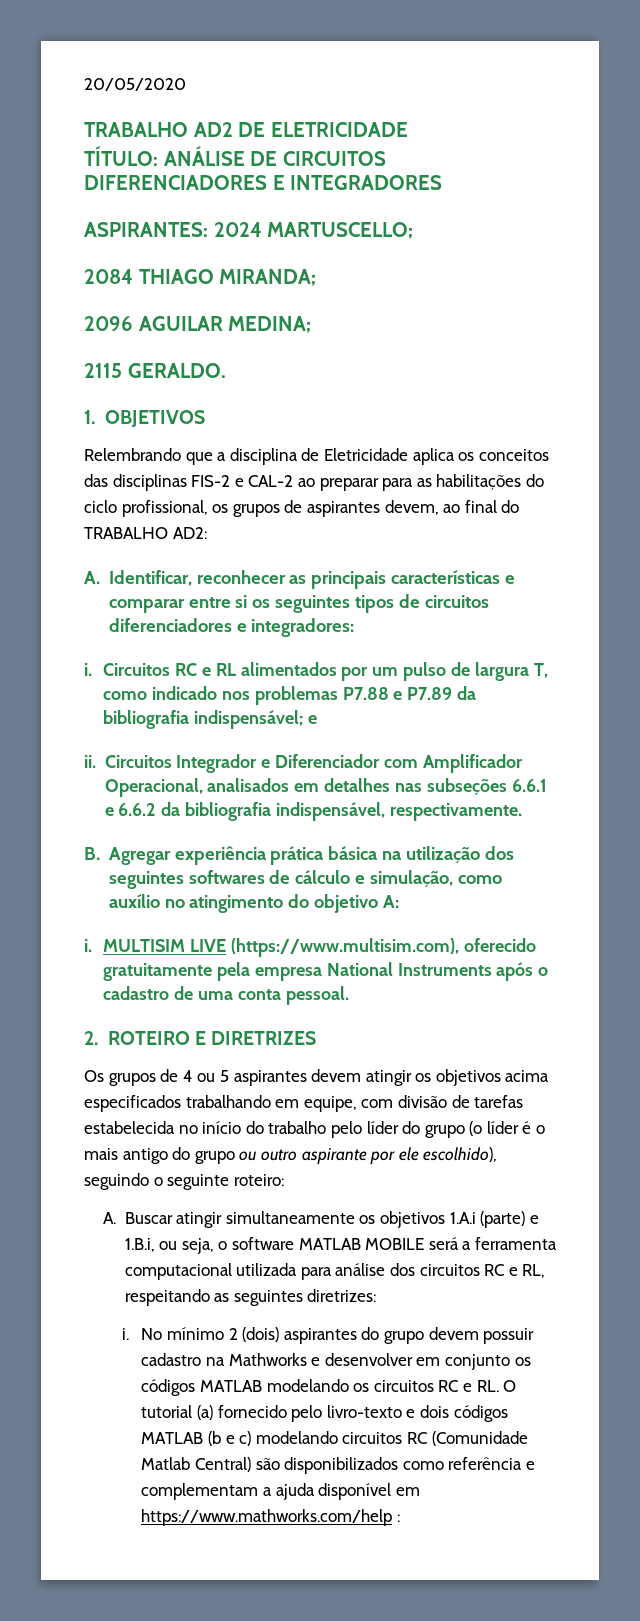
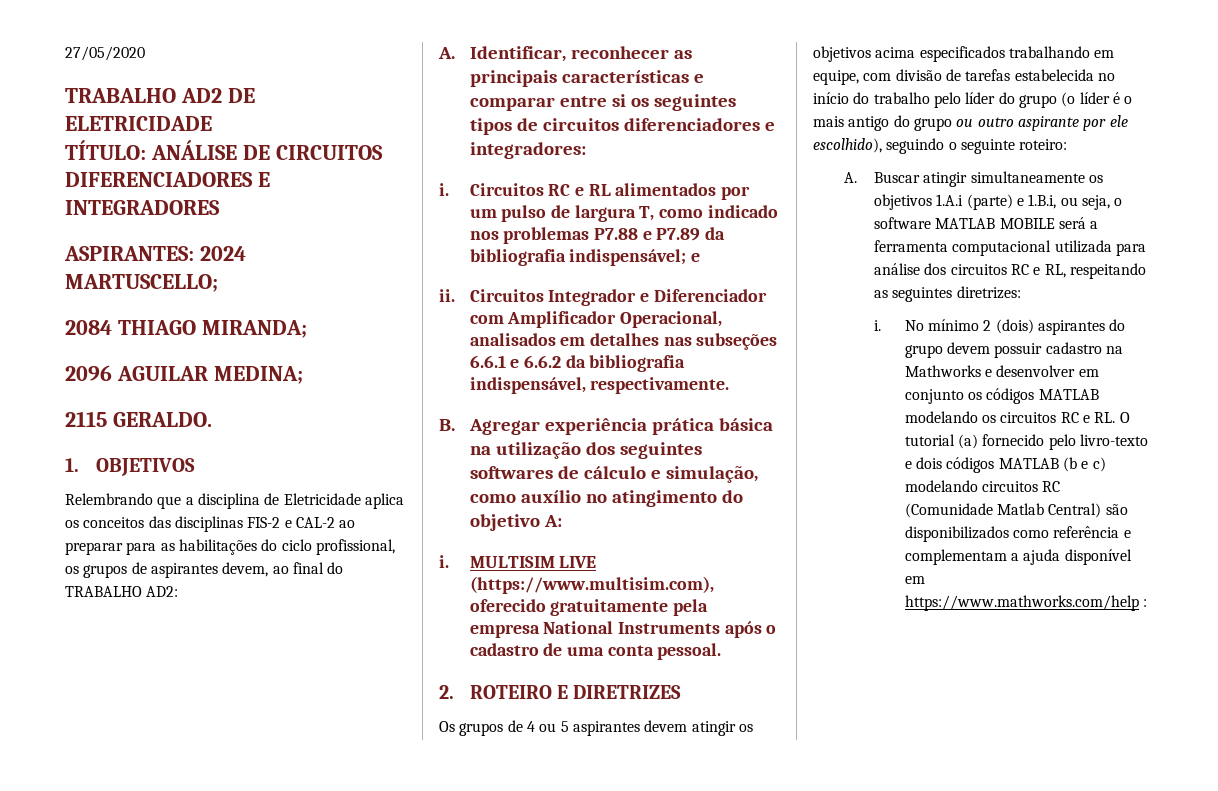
- 20/05/2020
+ 27/05/2020

